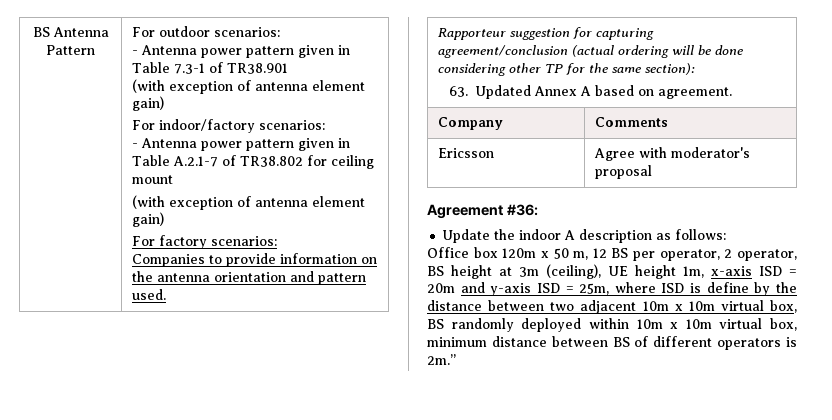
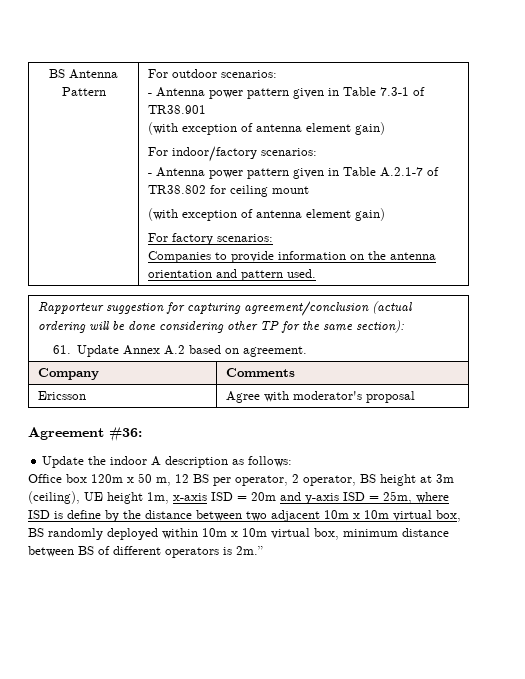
  Rapporteur suggestion for capturing agreement/conclusion (actual ordering will be done considering other TP for the same section):
- 63. Updated Annex A based on agreement.
+ 61. Update Annex A.2 based on agreement.

